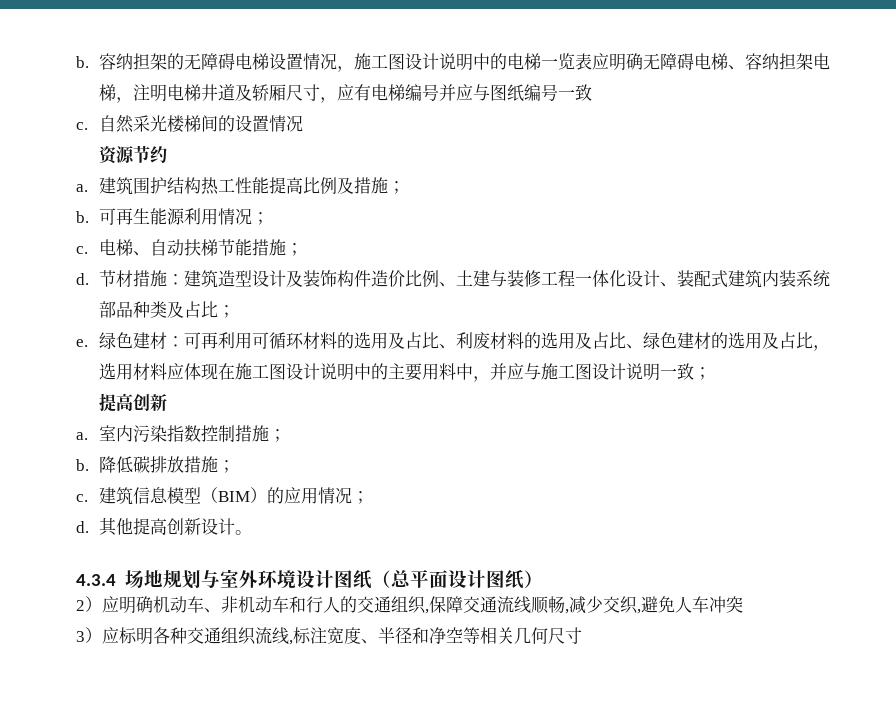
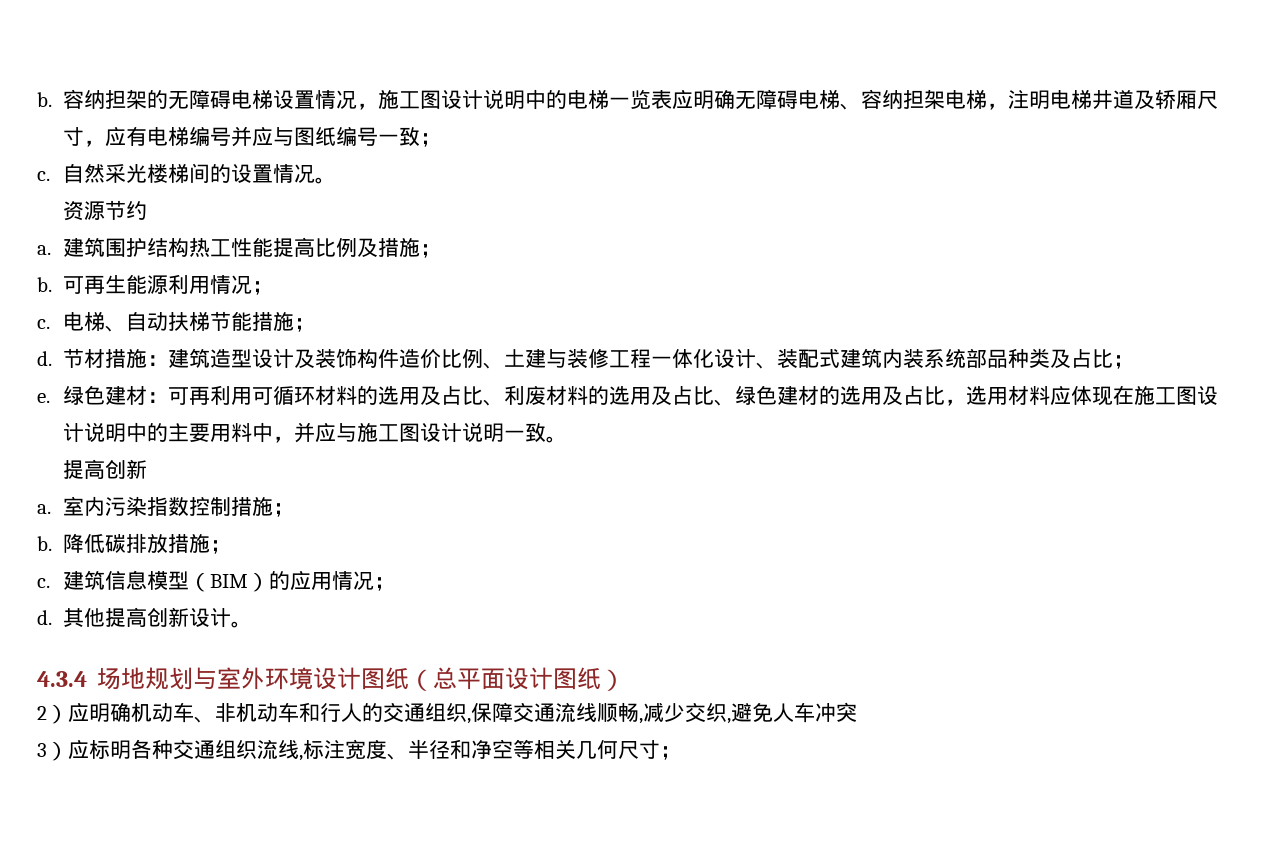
- 容纳担架的无障碍电梯设置情况，施工图设计说明中的电梯一览表应明确无障碍电梯、容纳担架电梯，注明电梯井道及轿厢尺寸，应有电梯编号并应与图纸编号一致
+ 容纳担架的无障碍电梯设置情况，施工图设计说明中的电梯一览表应明确无障碍电梯、容纳担架电梯，注明电梯井道及轿厢尺寸，应有电梯编号并应与图纸编号一致；
- 自然采光楼梯间的设置情况
+ 自然采光楼梯间的设置情况。
- 绿色建材：可再利用可循环材料的选用及占比、利废材料的选用及占比、绿色建材的选用及占比，选用材料应体现在施工图设计说明中的主要用料中，并应与施工图设计说明一致；
+ 绿色建材：可再利用可循环材料的选用及占比、利废材料的选用及占比、绿色建材的选用及占比，选用材料应体现在施工图设计说明中的主要用料中，并应与施工图设计说明一致。
- 3）应标明各种交通组织流线,标注宽度、半径和净空等相关几何尺寸
+ 3）应标明各种交通组织流线,标注宽度、半径和净空等相关几何尺寸；

